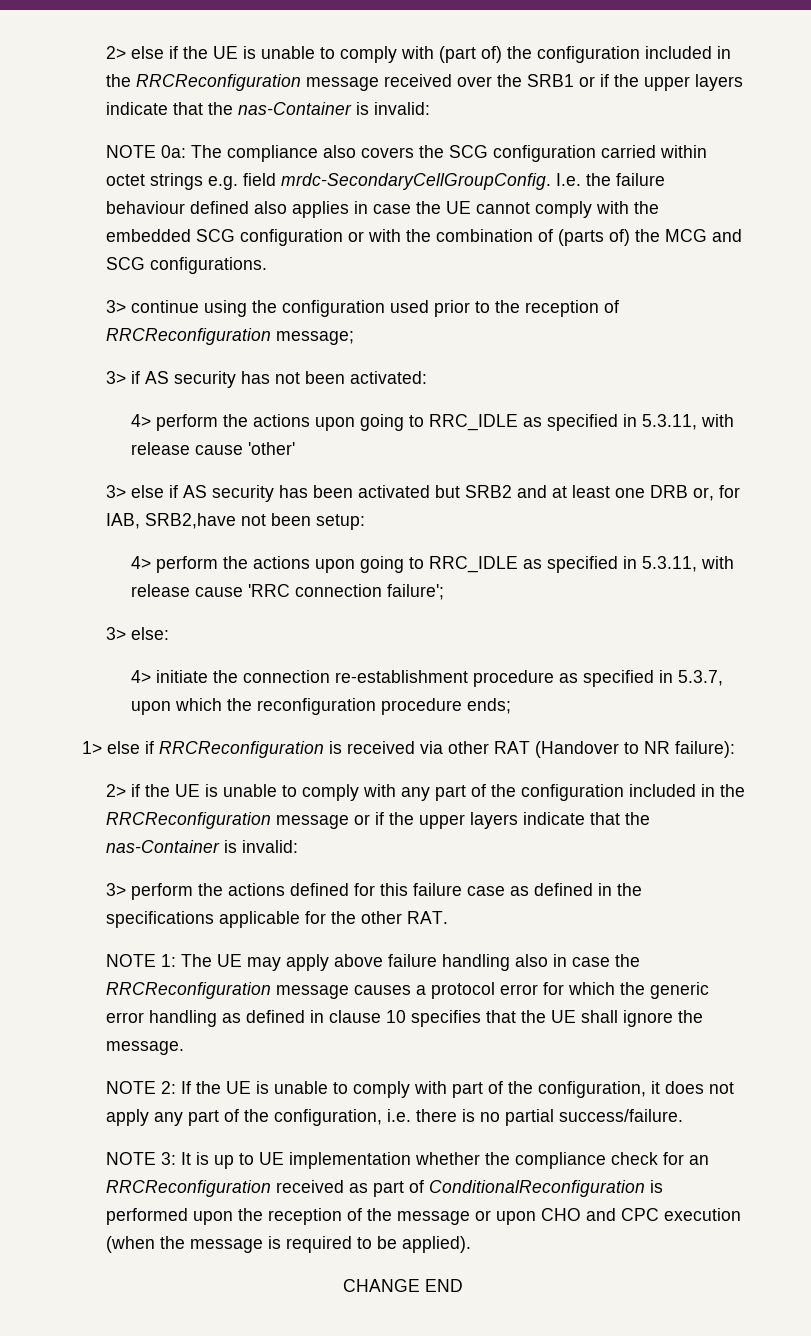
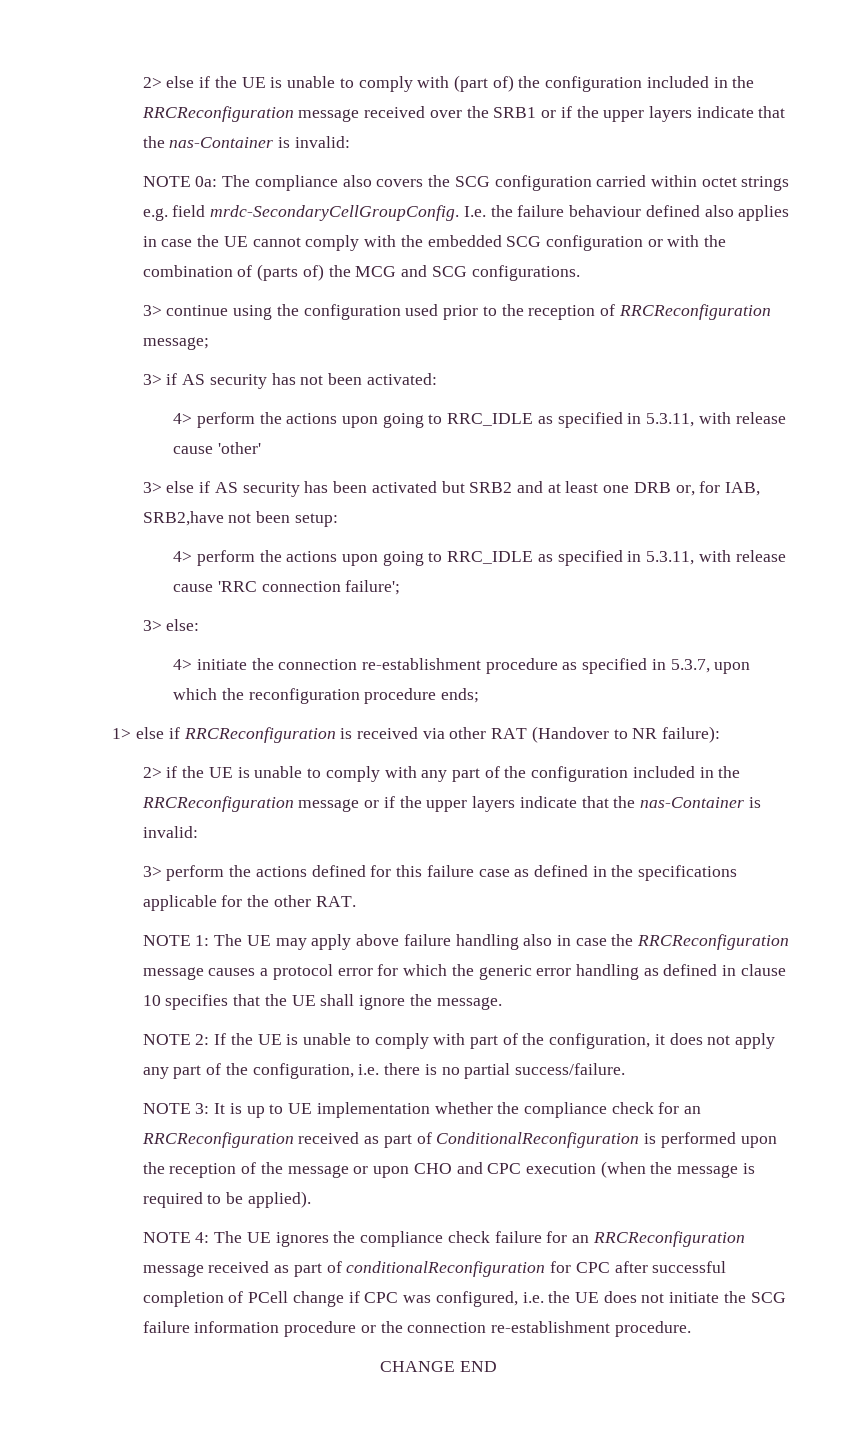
+ NOTE 4: The UE ignores the compliance check failure for an RRCReconfiguration message received as part of conditionalReconfiguration for CPC after successful completion of PCell change if CPC was configured, i.e. the UE does not initiate the SCG failure information procedure or the connection re-establishment procedure.

